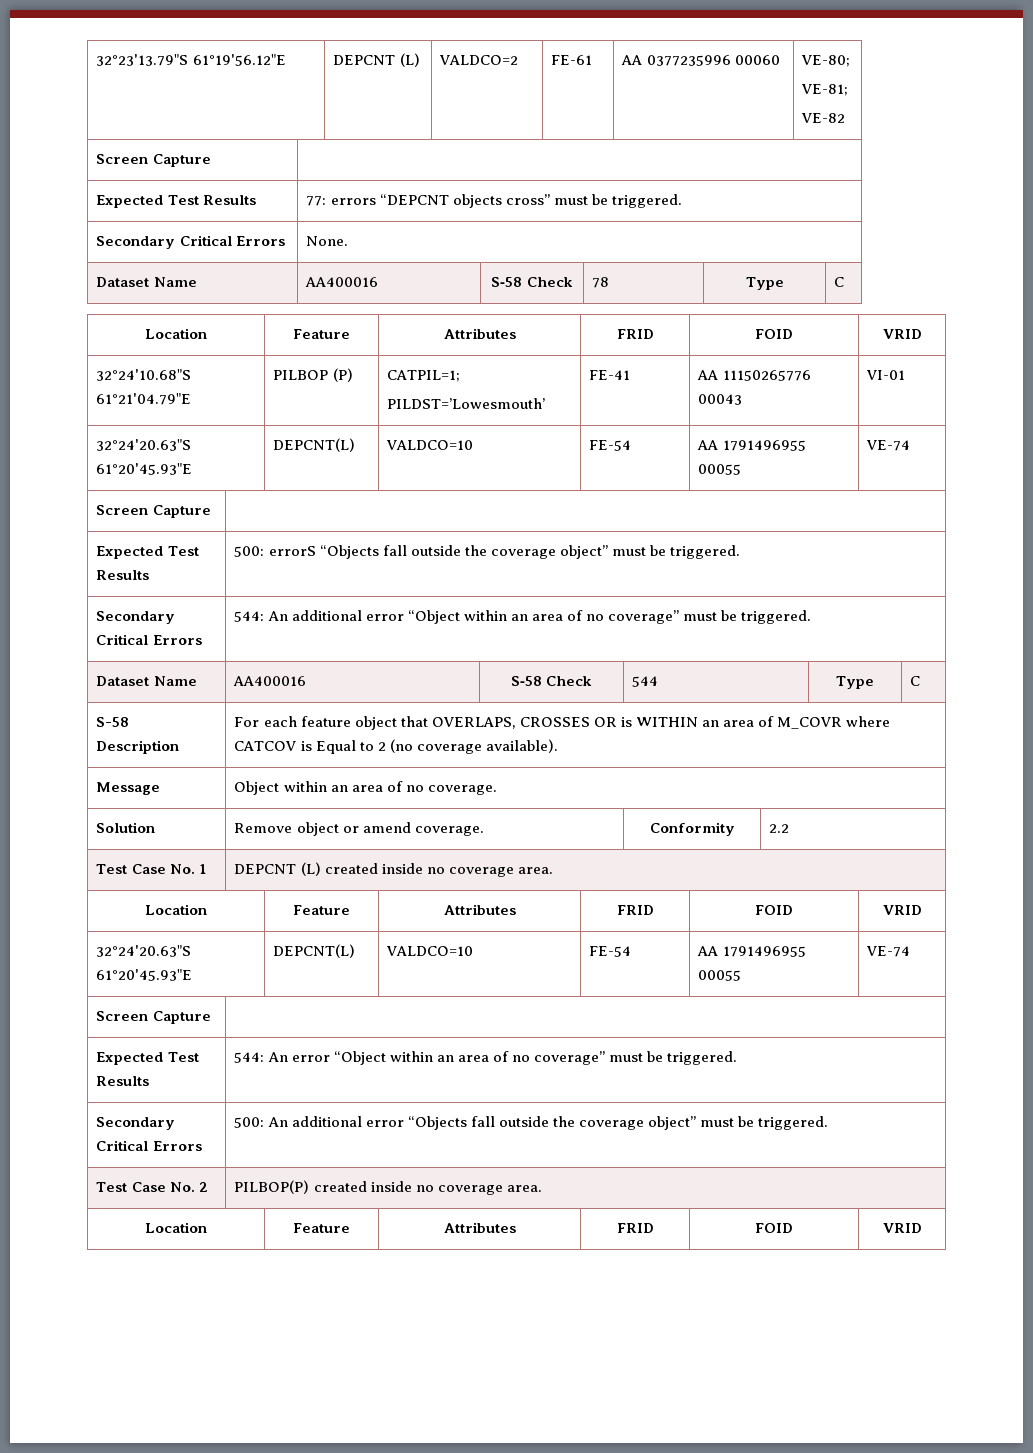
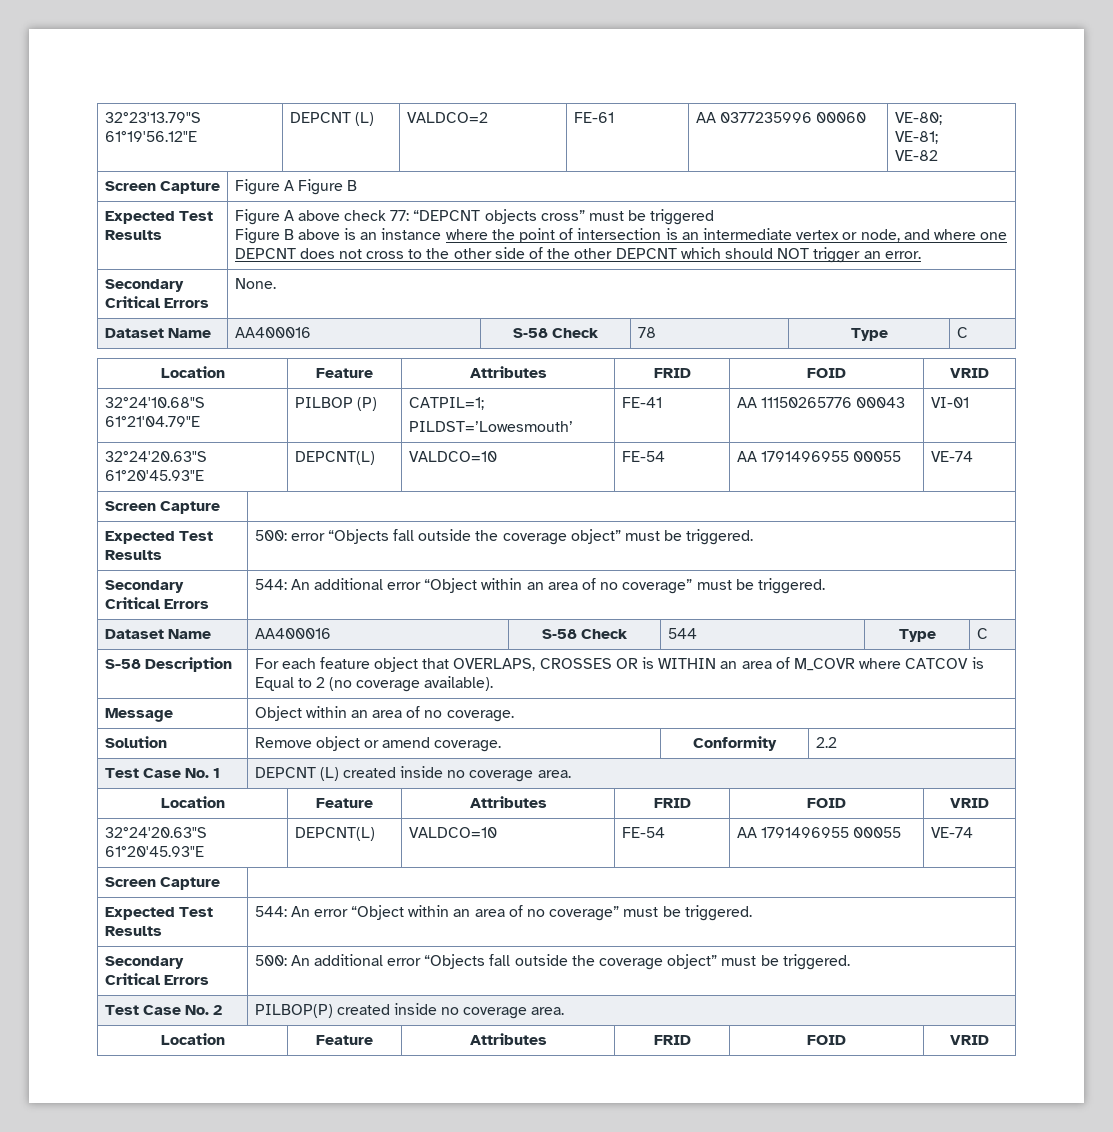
  32°23'13.79"S 61°19'56.12"E | DEPCNT (L) | VALDCO=2 | FE-61 | AA 0377235996 00060 | VE-80;
  VE-81;
  VE-82
- Screen Capture |
- Expected Test Results | 77: errors “DEPCNT objects cross” must be triggered.
+ Screen Capture | Figure A Figure B
+ Expected Test Results | Figure A above check 77: “DEPCNT objects cross” must be triggered
+ Figure B above is an instance where the point of intersection is an intermediate vertex or node, and where one DEPCNT does not cross to the other side of the other DEPCNT which should NOT trigger an error.
- Expected Test Results | 500: errorS “Objects fall outside the coverage object” must be triggered.
+ Expected Test Results | 500: error “Objects fall outside the coverage object” must be triggered.

